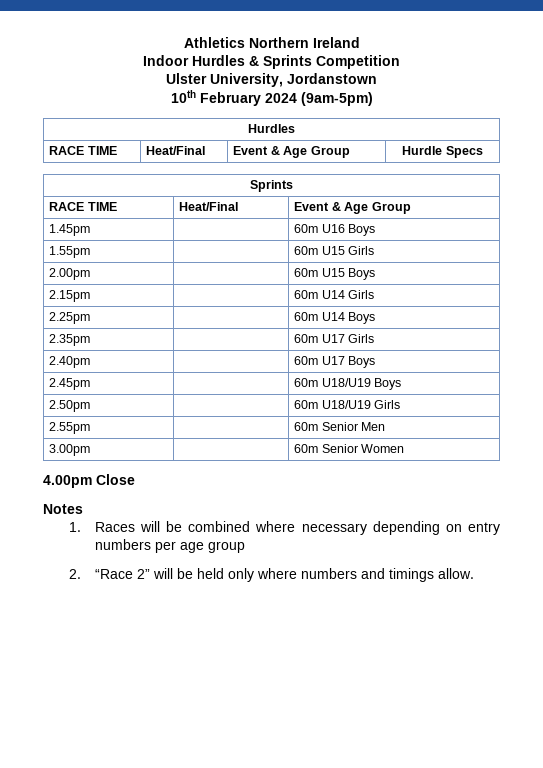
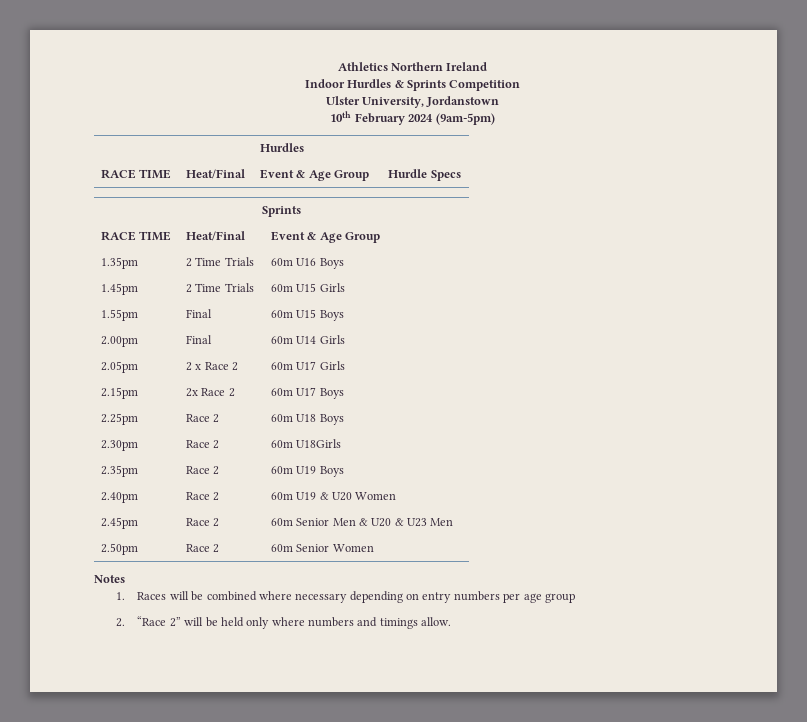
- 1.45pm | | 60m U16 Boys
+ 1.35pm | 2 Time Trials | 60m U16 Boys
- 1.55pm | | 60m U15 Girls
+ 1.45pm | 2 Time Trials | 60m U15 Girls
- 2.00pm | | 60m U15 Boys
+ 1.55pm | Final | 60m U15 Boys
- 2.15pm | | 60m U14 Girls
+ 2.00pm | Final | 60m U14 Girls
- 2.25pm | | 60m U14 Boys
- 2.35pm | | 60m U17 Girls
+ 2.05pm | 2 x Race 2 | 60m U17 Girls
- 2.40pm | | 60m U17 Boys
+ 2.15pm | 2x Race 2 | 60m U17 Boys
- 2.45pm | | 60m U18/U19 Boys
- 2.50pm | | 60m U18/U19 Girls
- 2.55pm | | 60m Senior Men
- 3.00pm | | 60m Senior Women
+ 2.25pm | Race 2 | 60m U18 Boys
+ 2.30pm | Race 2 | 60m U18Girls
+ 2.35pm | Race 2 | 60m U19 Boys
+ 2.40pm | Race 2 | 60m U19 & U20 Women
+ 2.45pm | Race 2 | 60m Senior Men & U20 & U23 Men
+ 2.50pm | Race 2 | 60m Senior Women
- 4.00pm Close

